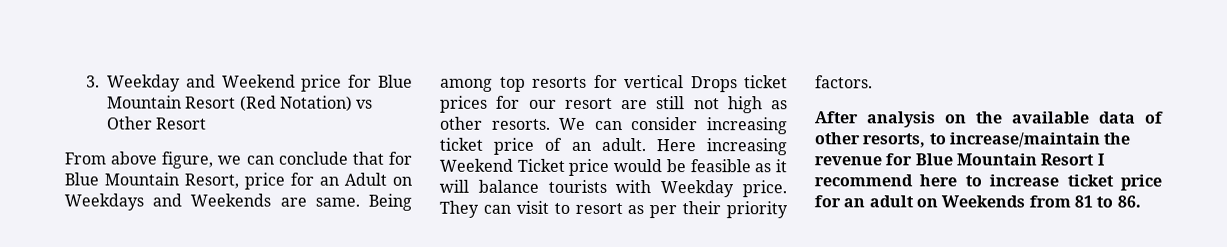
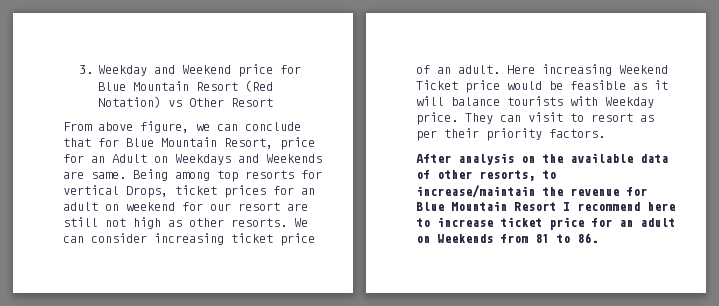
- Being among top resorts for vertical Drops ticket prices for our resort are still not high as other resorts.
+ Being among top resorts for vertical Drops, ticket prices for an adult on weekend for our resort are still not high as other resorts.

